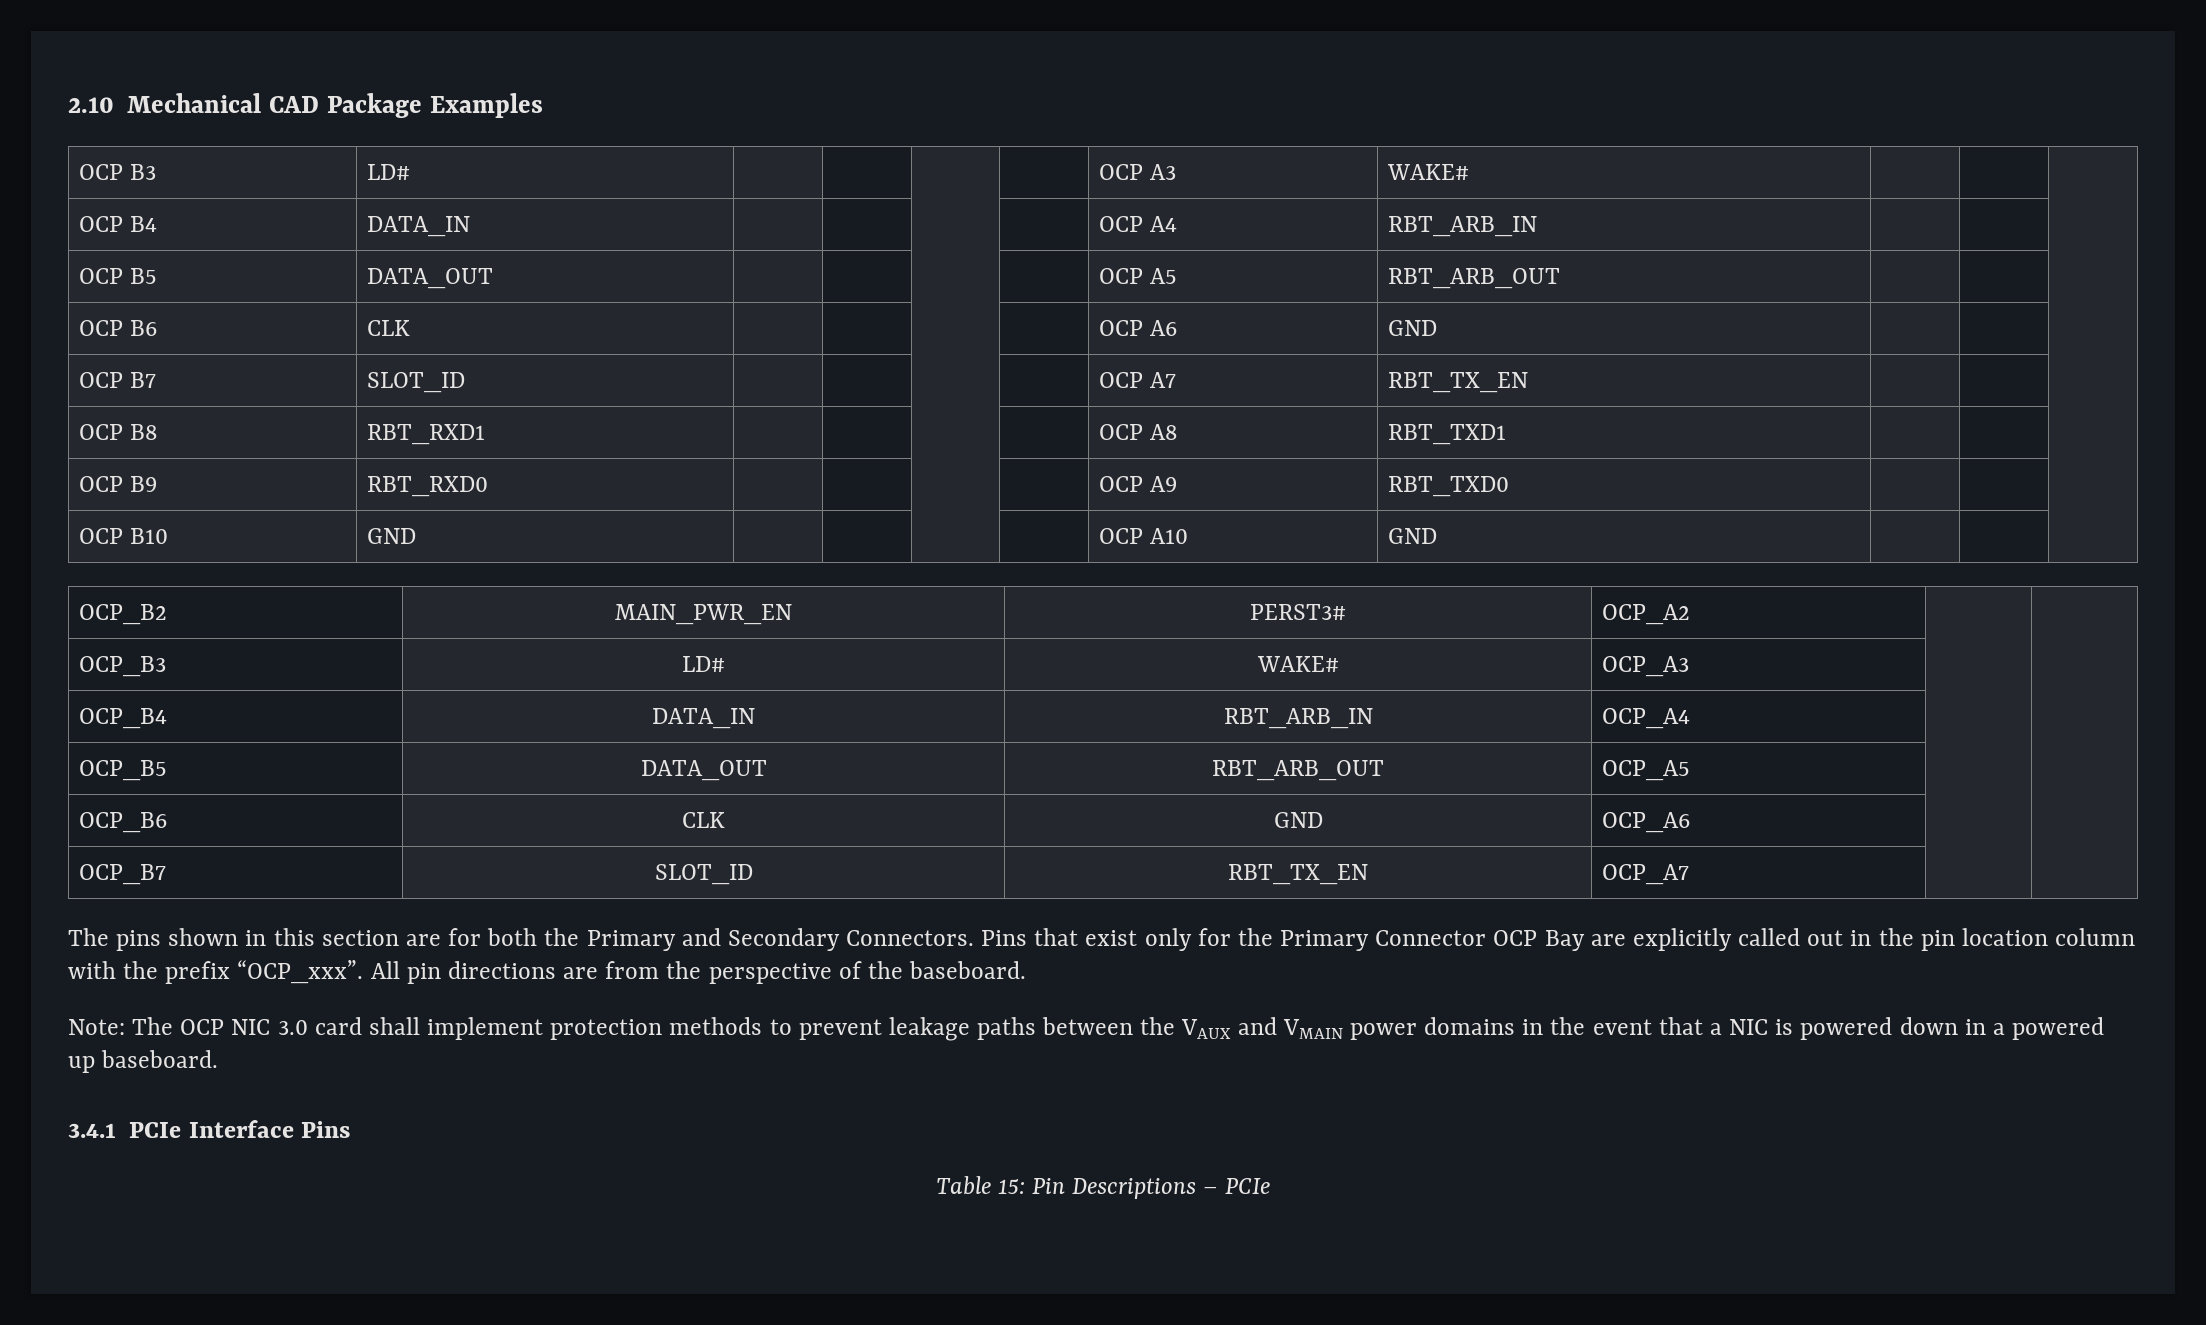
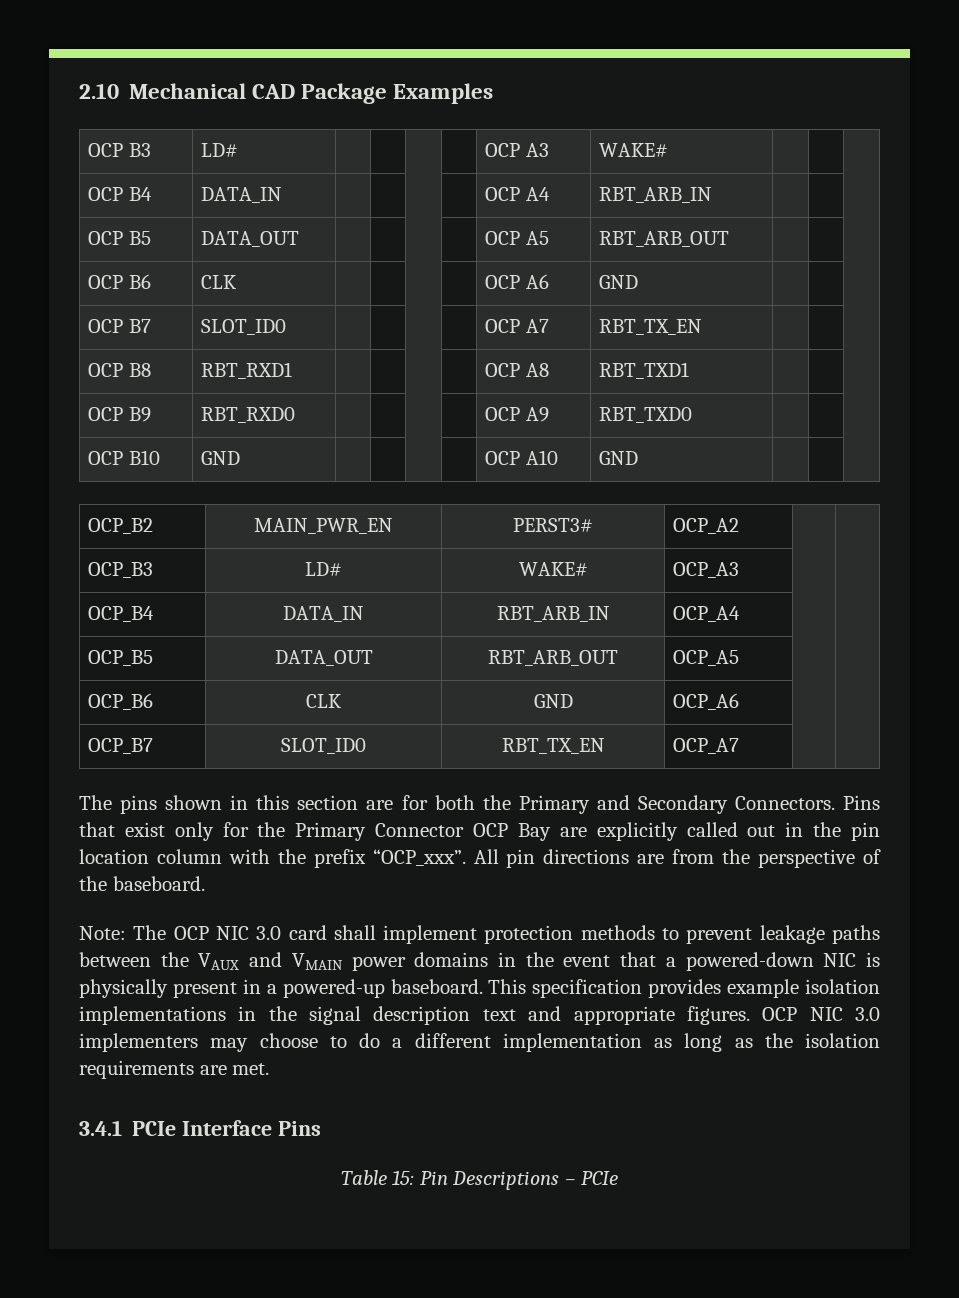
- OCP B7 | SLOT_ID | | | | | OCP A7 | RBT_TX_EN | | |
+ OCP B7 | SLOT_ID0 | | | | | OCP A7 | RBT_TX_EN | | |
- OCP_B7 | SLOT_ID | RBT_TX_EN | OCP_A7 | |
+ OCP_B7 | SLOT_ID0 | RBT_TX_EN | OCP_A7 | |
- Note: The OCP NIC 3.0 card shall implement protection methods to prevent leakage paths between the VAUX and VMAIN power domains in the event that a NIC is powered down in a powered up baseboard.
+ Note: The OCP NIC 3.0 card shall implement protection methods to prevent leakage paths between the VAUX and VMAIN power domains in the event that a powered-down NIC is physically present in a powered-up baseboard. This specification provides example isolation implementations in the signal description text and appropriate figures. OCP NIC 3.0 implementers may choose to do a different implementation as long as the isolation requirements are met.

